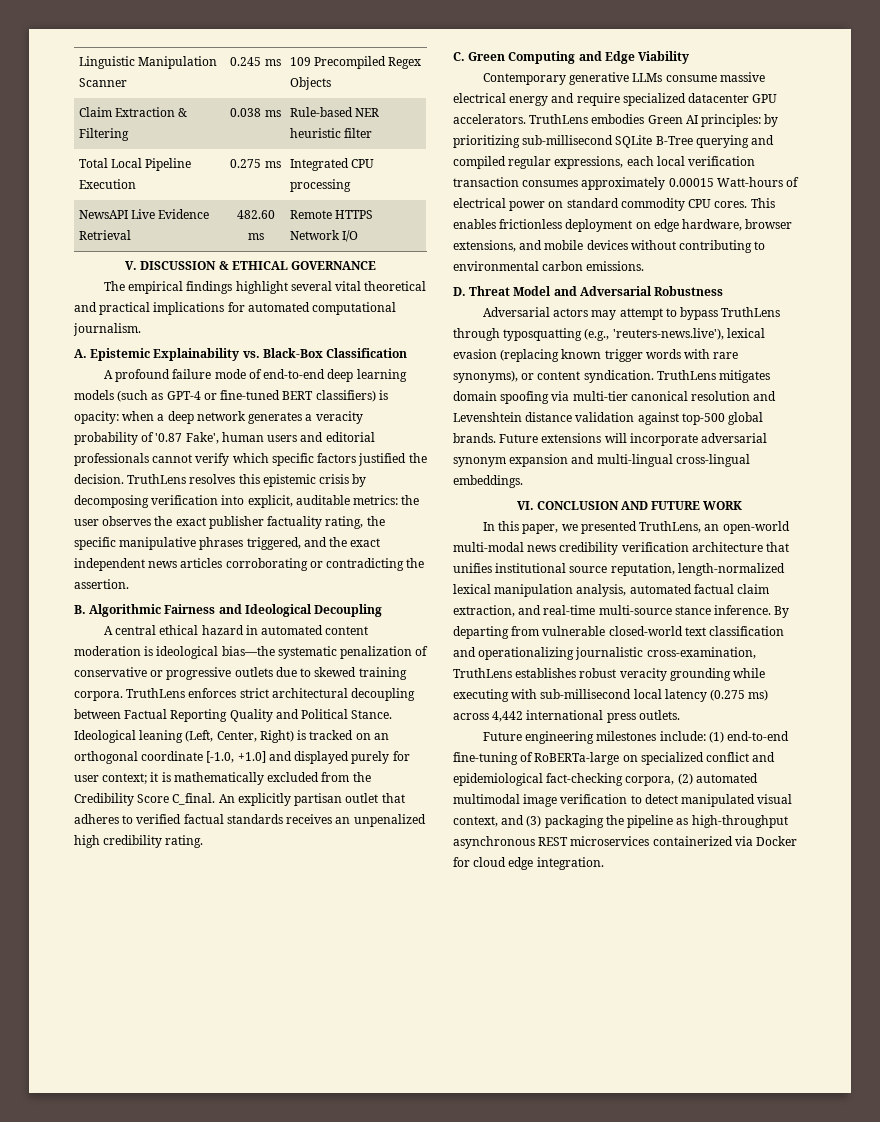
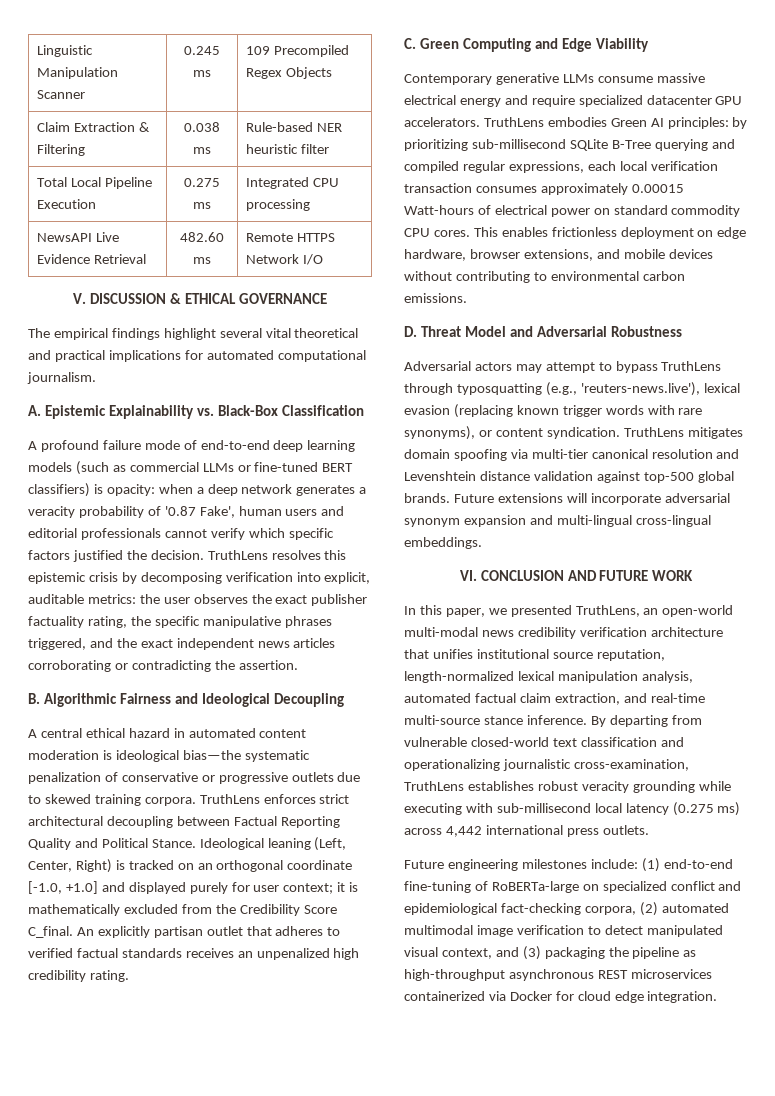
- A profound failure mode of end-to-end deep learning models (such as GPT-4 or fine-tuned BERT classifiers) is opacity: when a deep network generates a veracity probability of '0.87 Fake', human users and editorial professionals cannot verify which specific factors justified the decision.
+ A profound failure mode of end-to-end deep learning models (such as commercial LLMs or fine-tuned BERT classifiers) is opacity: when a deep network generates a veracity probability of '0.87 Fake', human users and editorial professionals cannot verify which specific factors justified the decision.

